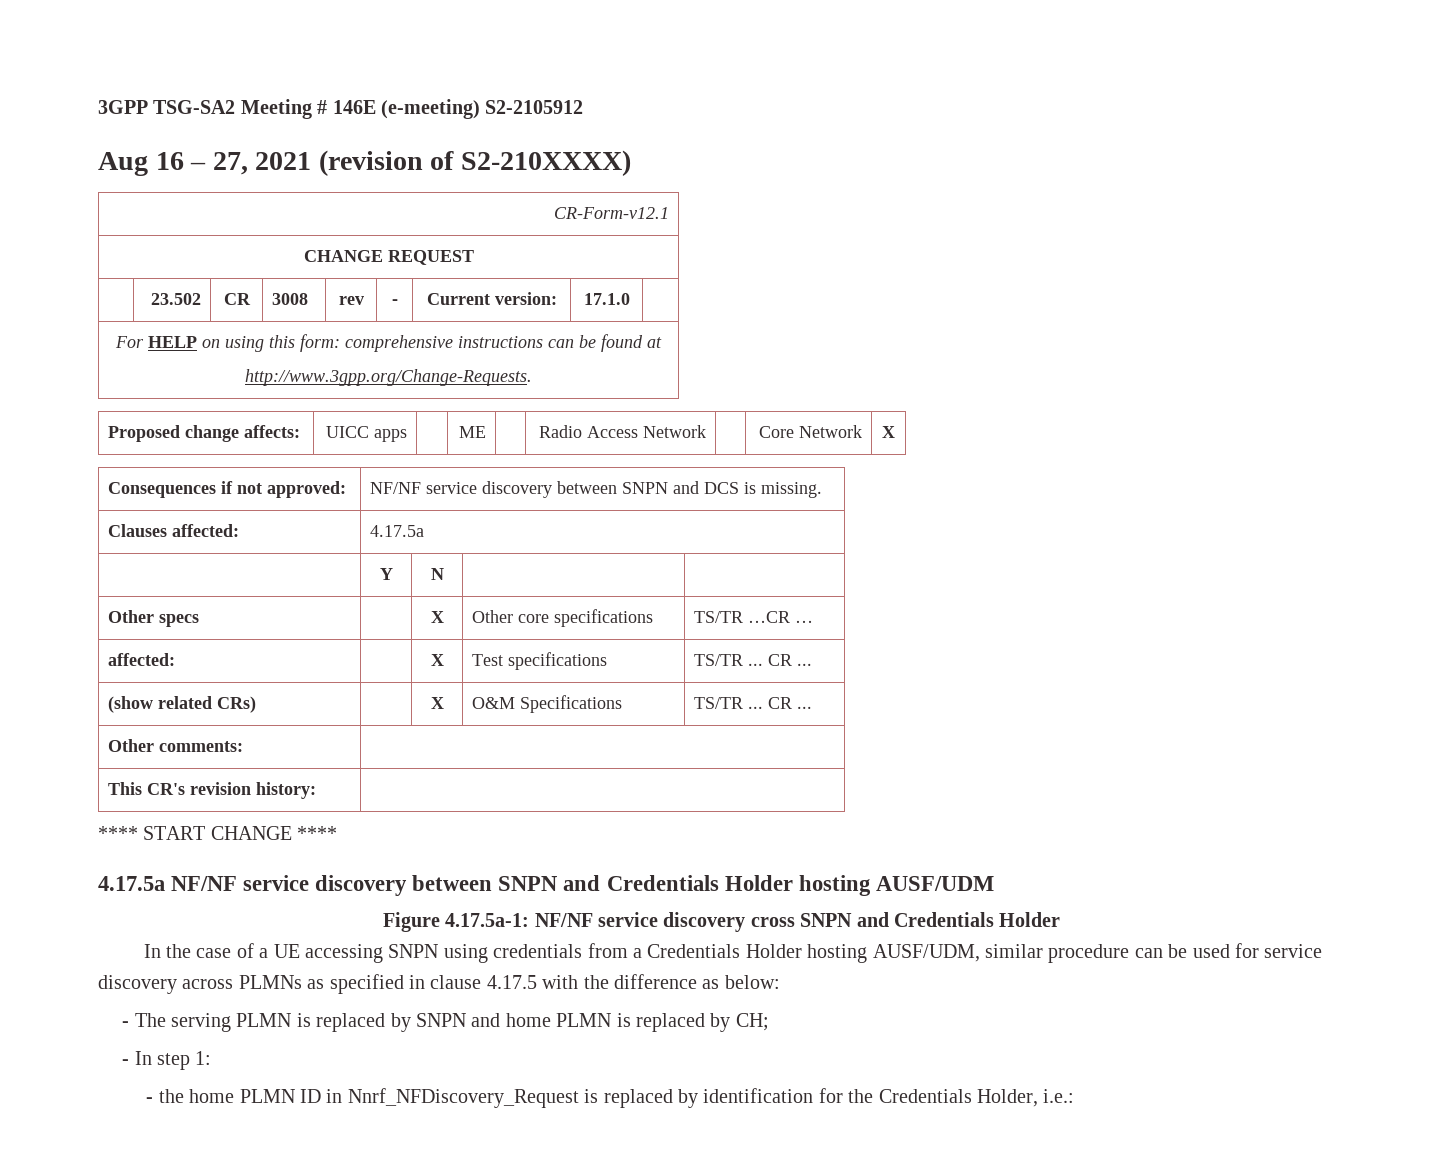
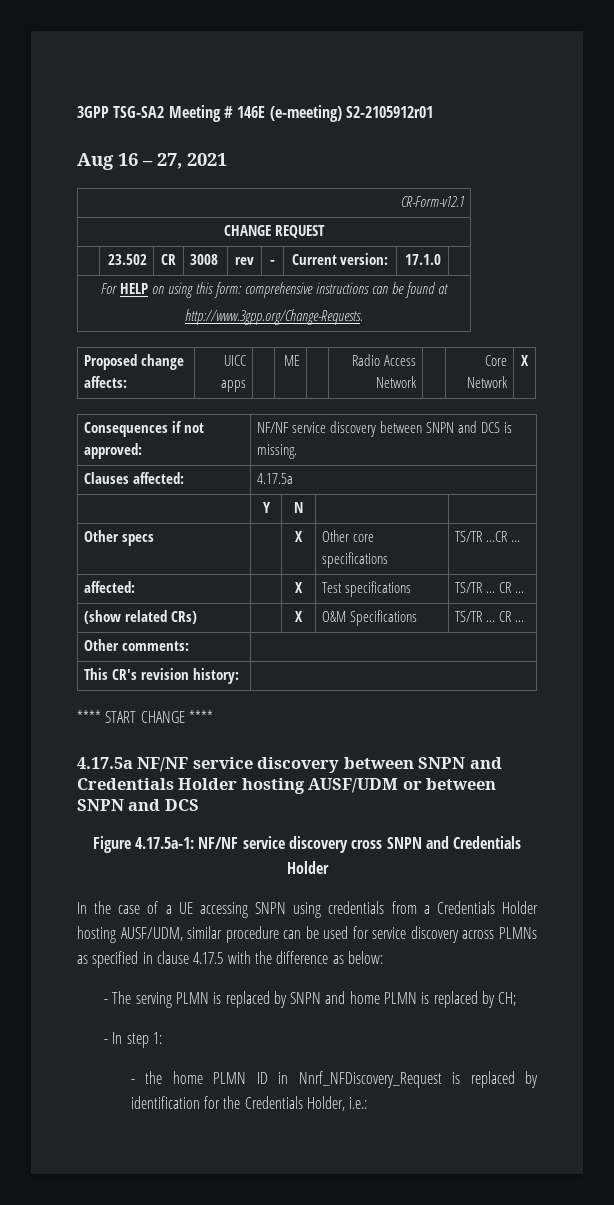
- 3GPP TSG-SA2 Meeting # 146E (e-meeting) S2-2105912
+ 3GPP TSG-SA2 Meeting # 146E (e-meeting) S2-2105912r01
- Aug 16 – 27, 2021 (revision of S2-210XXXX)
+ Aug 16 – 27, 2021
- 4.17.5a NF/NF service discovery between SNPN and Credentials Holder hosting AUSF/UDM
+ 4.17.5a NF/NF service discovery between SNPN and Credentials Holder hosting AUSF/UDM or between SNPN and DCS

